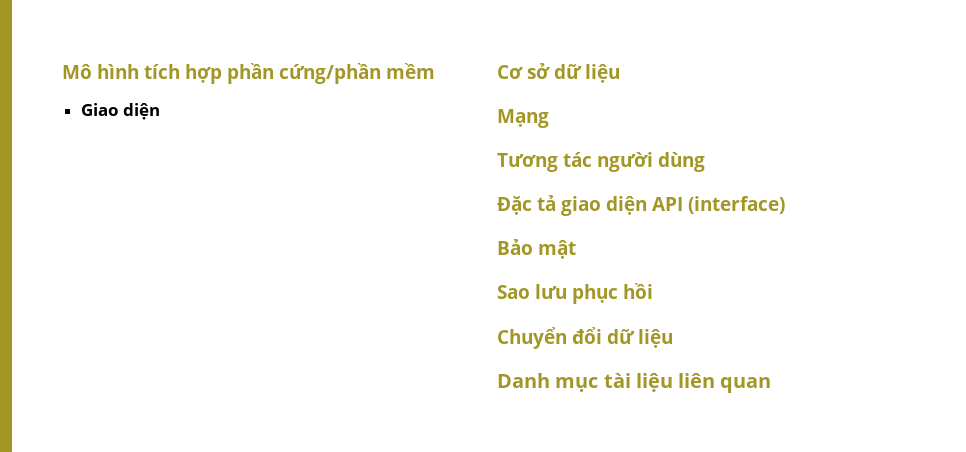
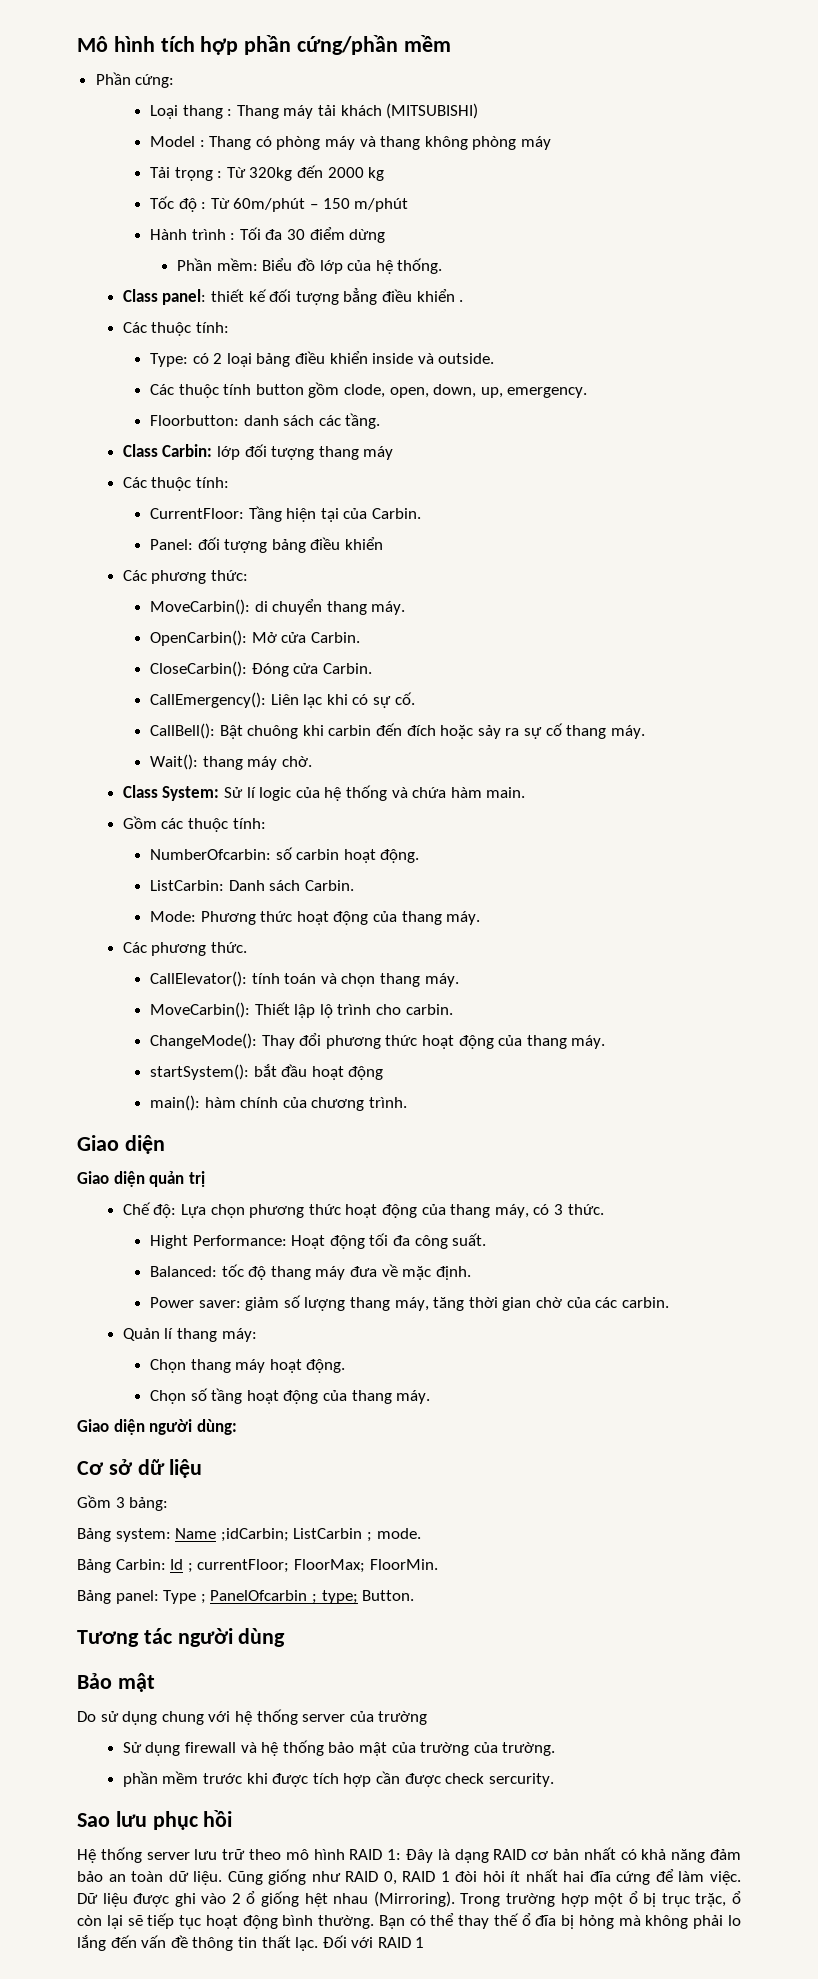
+ Phần cứng:
+ Loại thang : Thang máy tải khách (MITSUBISHI)
+ Model : Thang có phòng máy và thang không phòng máy
+ Tải trọng : Từ 320kg đến 2000 kg
+ Tốc độ : Từ 60m/phút – 150 m/phút
+ Hành trình : Tối đa 30 điểm dừng
+ Phần mềm: Biểu đồ lớp của hệ thống.
+ Class panel: thiết kế đối tượng bẳng điều khiển .
+ Các thuộc tính:
+ Type: có 2 loại bảng điều khiển inside và outside.
+ Các thuộc tính button gồm clode, open, down, up, emergency.
+ Floorbutton: danh sách các tầng.
+ Class Carbin: lớp đối tượng thang máy
+ Các thuộc tính:
+ CurrentFloor: Tầng hiện tại của Carbin.
+ Panel: đối tượng bảng điều khiển
+ Các phương thức:
+ MoveCarbin(): di chuyển thang máy.
+ OpenCarbin(): Mở cửa Carbin.
+ CloseCarbin(): Đóng cửa Carbin.
+ CallEmergency(): Liên lạc khi có sự cố.
+ CallBell(): Bật chuông khi carbin đến đích hoặc sảy ra sự cố thang máy.
+ Wait(): thang máy chờ.
+ Class System: Sử lí logic của hệ thống và chứa hàm main.
+ Gồm các thuộc tính:
+ NumberOfcarbin: số carbin hoạt động.
+ ListCarbin: Danh sách Carbin.
+ Mode: Phương thức hoạt động của thang máy.
+ Các phương thức.
+ CallElevator(): tính toán và chọn thang máy.
+ MoveCarbin(): Thiết lập lộ trình cho carbin.
+ ChangeMode(): Thay đổi phương thức hoạt động của thang máy.
+ startSystem(): bắt đầu hoạt động
+ main(): hàm chính của chương trình.
  Giao diện
+ Giao diện quản trị
+ Chế độ: Lựa chọn phương thức hoạt động của thang máy, có 3 thức.
+ Hight Performance: Hoạt động tối đa công suất.
+ Balanced: tốc độ thang máy đưa về mặc định.
+ Power saver: giảm số lượng thang máy, tăng thời gian chờ của các carbin.
+ Quản lí thang máy:
+ Chọn thang máy hoạt động.
+ Chọn số tầng hoạt động của thang máy.
+ Giao diện người dùng:
  Cơ sở dữ liệu
- Mạng
+ Gồm 3 bảng:
+ Bảng system: Name ;idCarbin; ListCarbin ; mode.
+ Bảng Carbin: Id ; currentFloor; FloorMax; FloorMin.
+ Bảng panel: Type ; PanelOfcarbin ; type; Button.
  Tương tác người dùng
- Đặc tả giao diện API (interface)
  Bảo mật
+ Do sử dụng chung với hệ thống server của trường
+ Sử dụng firewall và hệ thống bảo mật của trường của trường.
+ phần mềm trước khi được tích hợp cần được check sercurity.
  Sao lưu phục hồi
- Chuyển đổi dữ liệu
- Danh mục tài liệu liên quan
+ Hệ thống server lưu trữ theo mô hình RAID 1: Đây là dạng RAID cơ bản nhất có khả năng đảm bảo an toàn dữ liệu. Cũng giống như RAID 0, RAID 1 đòi hỏi ít nhất hai đĩa cứng để làm việc. Dữ liệu được ghi vào 2 ổ giống hệt nhau (Mirroring). Trong trường hợp một ổ bị trục trặc, ổ còn lại sẽ tiếp tục hoạt động bình thường. Bạn có thể thay thế ổ đĩa bị hỏng mà không phải lo lắng đến vấn đề thông tin thất lạc. Đối với RAID 1

